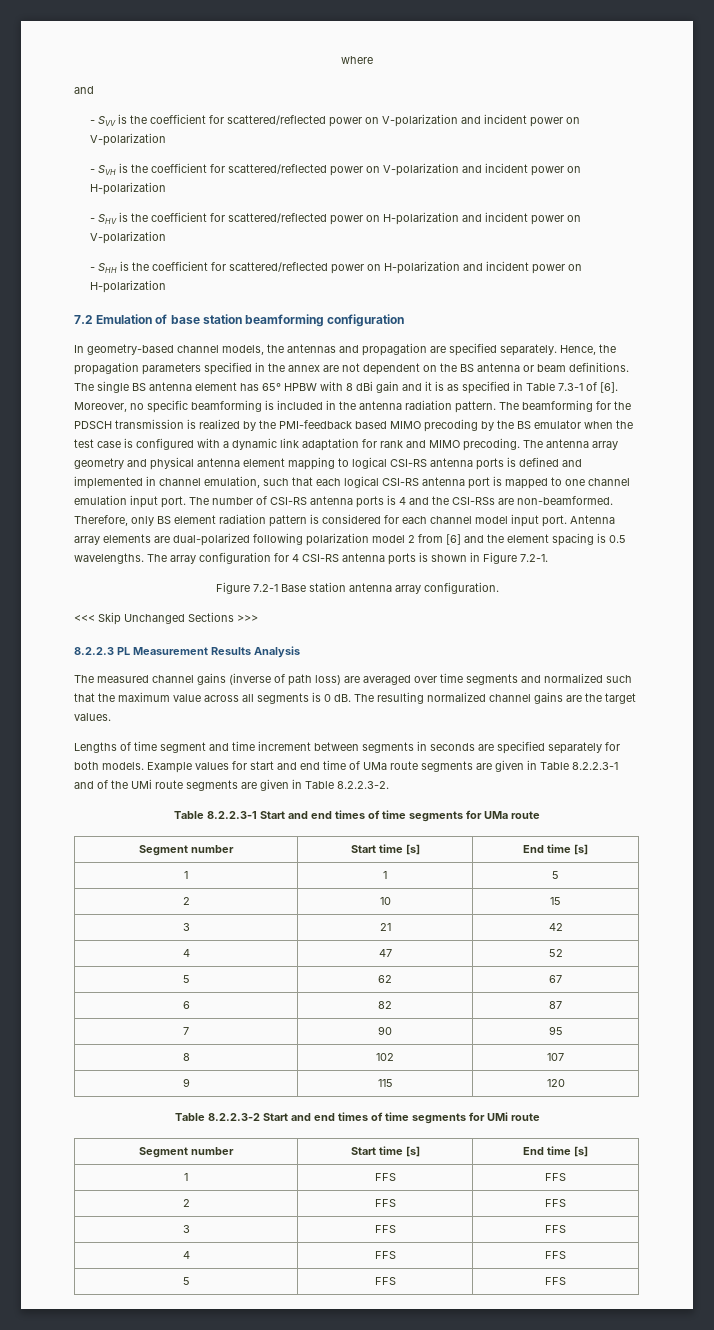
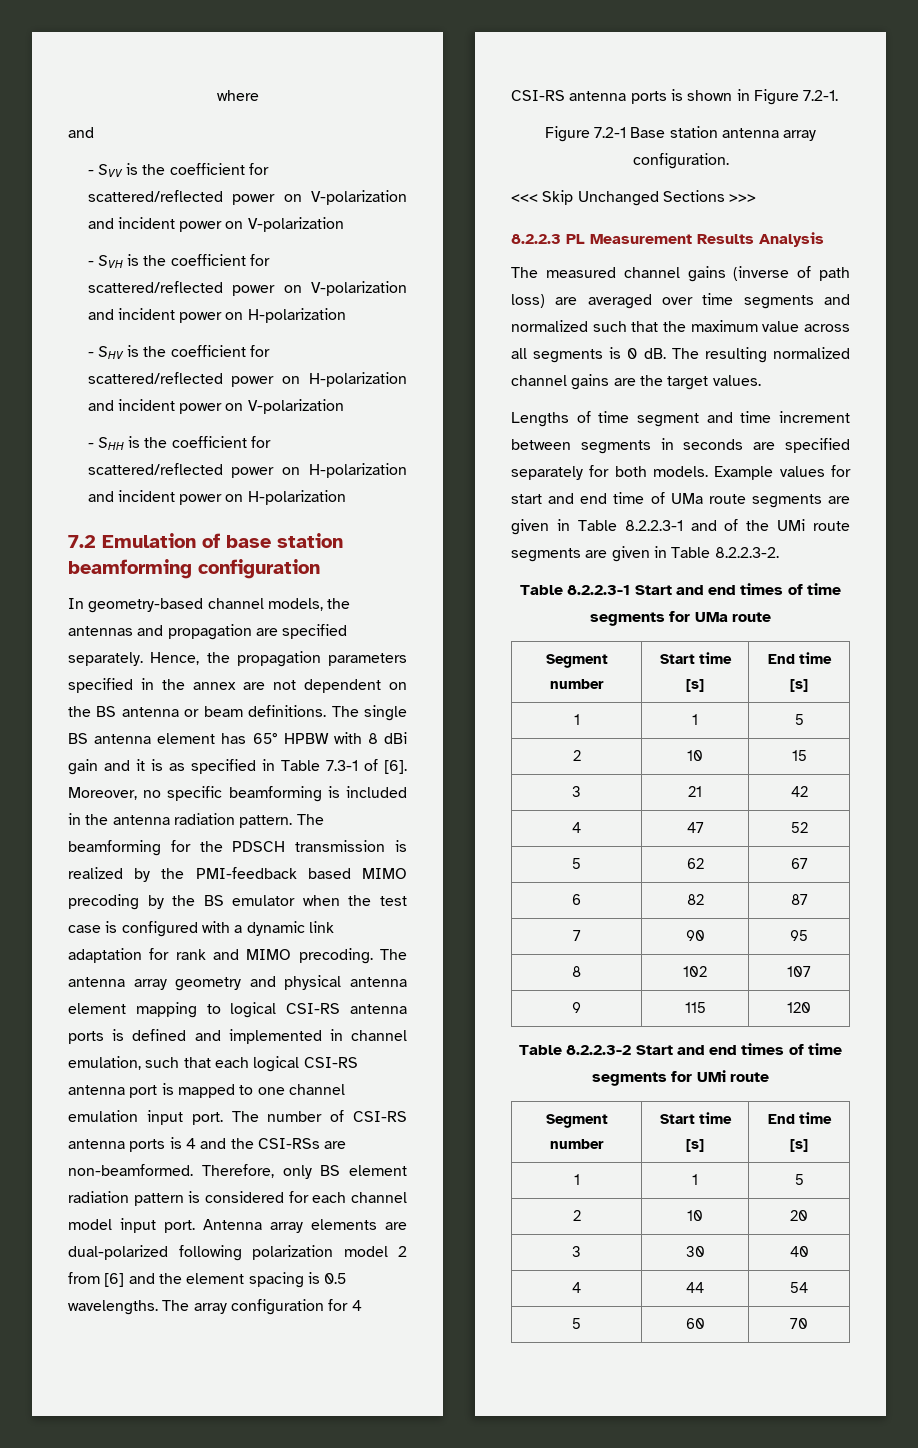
  Table 8.2.2.3-2 Start and end times of time segments for UMi route
  Segment number | Start time [s] | End time [s]
- 1 | FFS | FFS
- 2 | FFS | FFS
- 3 | FFS | FFS
- 4 | FFS | FFS
- 5 | FFS | FFS
+ 1 | 1 | 5
+ 2 | 10 | 20
+ 3 | 30 | 40
+ 4 | 44 | 54
+ 5 | 60 | 70

